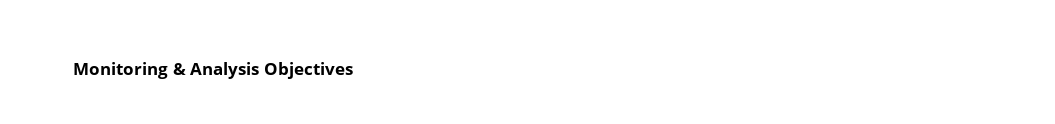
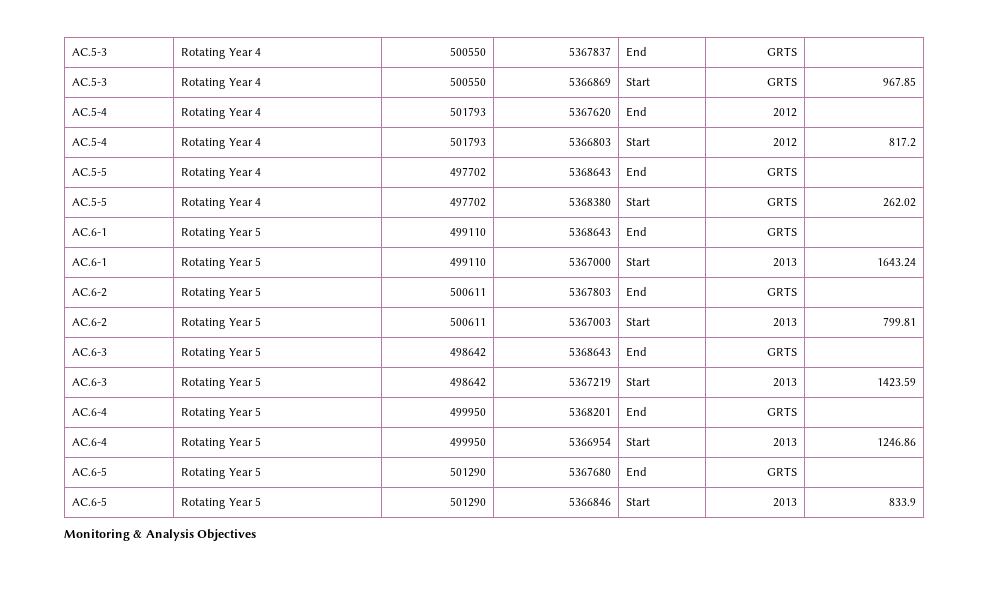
+ AC.5-3 | Rotating Year 4 | 500550 | 5367837 | End | GRTS |
+ AC.5-3 | Rotating Year 4 | 500550 | 5366869 | Start | GRTS | 967.85
+ AC.5-4 | Rotating Year 4 | 501793 | 5367620 | End | 2012 |
+ AC.5-4 | Rotating Year 4 | 501793 | 5366803 | Start | 2012 | 817.2
+ AC.5-5 | Rotating Year 4 | 497702 | 5368643 | End | GRTS |
+ AC.5-5 | Rotating Year 4 | 497702 | 5368380 | Start | GRTS | 262.02
+ AC.6-1 | Rotating Year 5 | 499110 | 5368643 | End | GRTS |
+ AC.6-1 | Rotating Year 5 | 499110 | 5367000 | Start | 2013 | 1643.24
+ AC.6-2 | Rotating Year 5 | 500611 | 5367803 | End | GRTS |
+ AC.6-2 | Rotating Year 5 | 500611 | 5367003 | Start | 2013 | 799.81
+ AC.6-3 | Rotating Year 5 | 498642 | 5368643 | End | GRTS |
+ AC.6-3 | Rotating Year 5 | 498642 | 5367219 | Start | 2013 | 1423.59
+ AC.6-4 | Rotating Year 5 | 499950 | 5368201 | End | GRTS |
+ AC.6-4 | Rotating Year 5 | 499950 | 5366954 | Start | 2013 | 1246.86
+ AC.6-5 | Rotating Year 5 | 501290 | 5367680 | End | GRTS |
+ AC.6-5 | Rotating Year 5 | 501290 | 5366846 | Start | 2013 | 833.9

